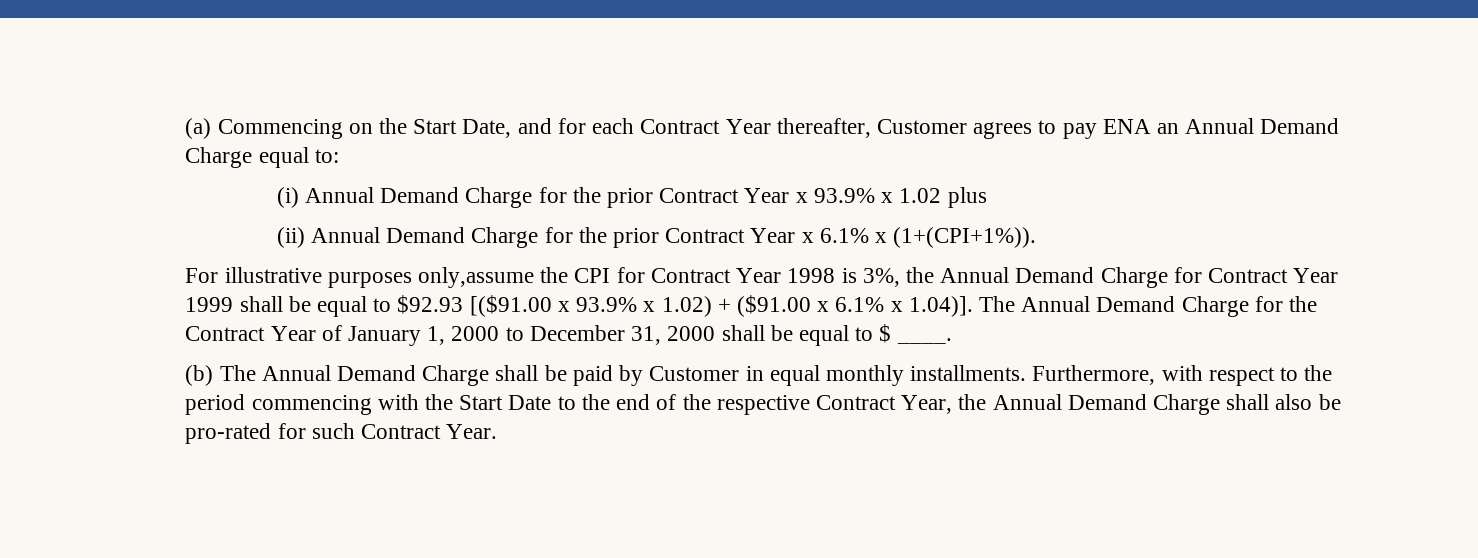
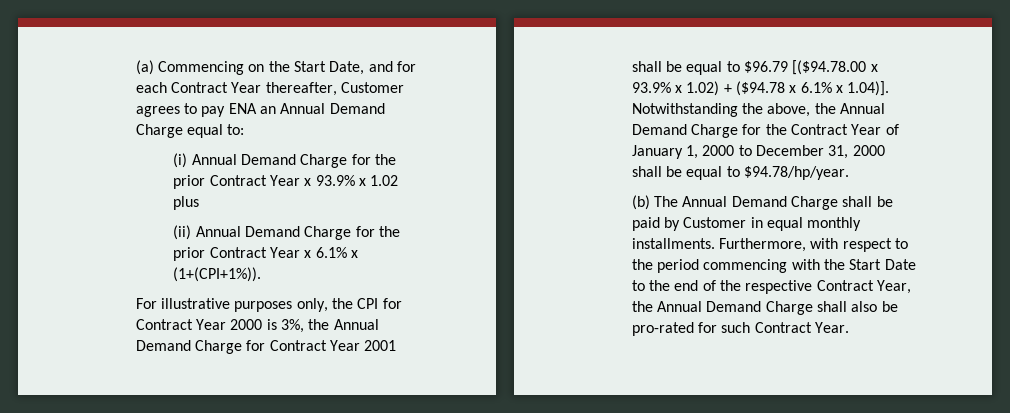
- For illustrative purposes only,assume the CPI for Contract Year 1998 is 3%, the Annual Demand Charge for Contract Year 1999 shall be equal to $92.93 [($91.00 x 93.9% x 1.02) + ($91.00 x 6.1% x 1.04)]. The Annual Demand Charge for the Contract Year of January 1, 2000 to December 31, 2000 shall be equal to $ ____.
+ For illustrative purposes only, the CPI for Contract Year 2000 is 3%, the Annual Demand Charge for Contract Year 2001 shall be equal to $96.79 [($94.78.00 x 93.9% x 1.02) + ($94.78 x 6.1% x 1.04)]. Notwithstanding the above, the Annual Demand Charge for the Contract Year of January 1, 2000 to December 31, 2000 shall be equal to $94.78/hp/year.

